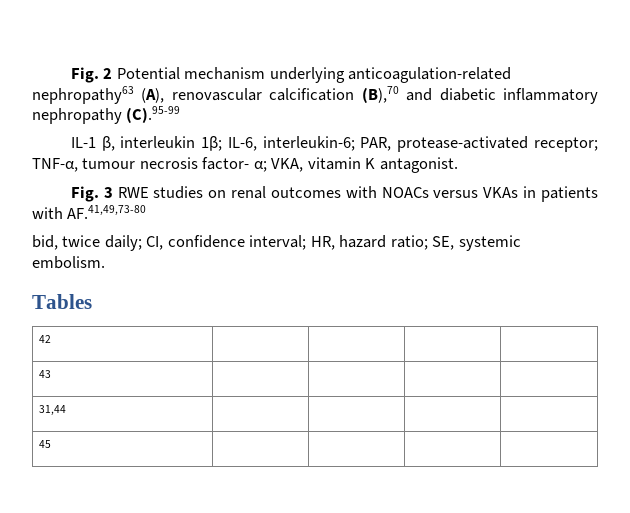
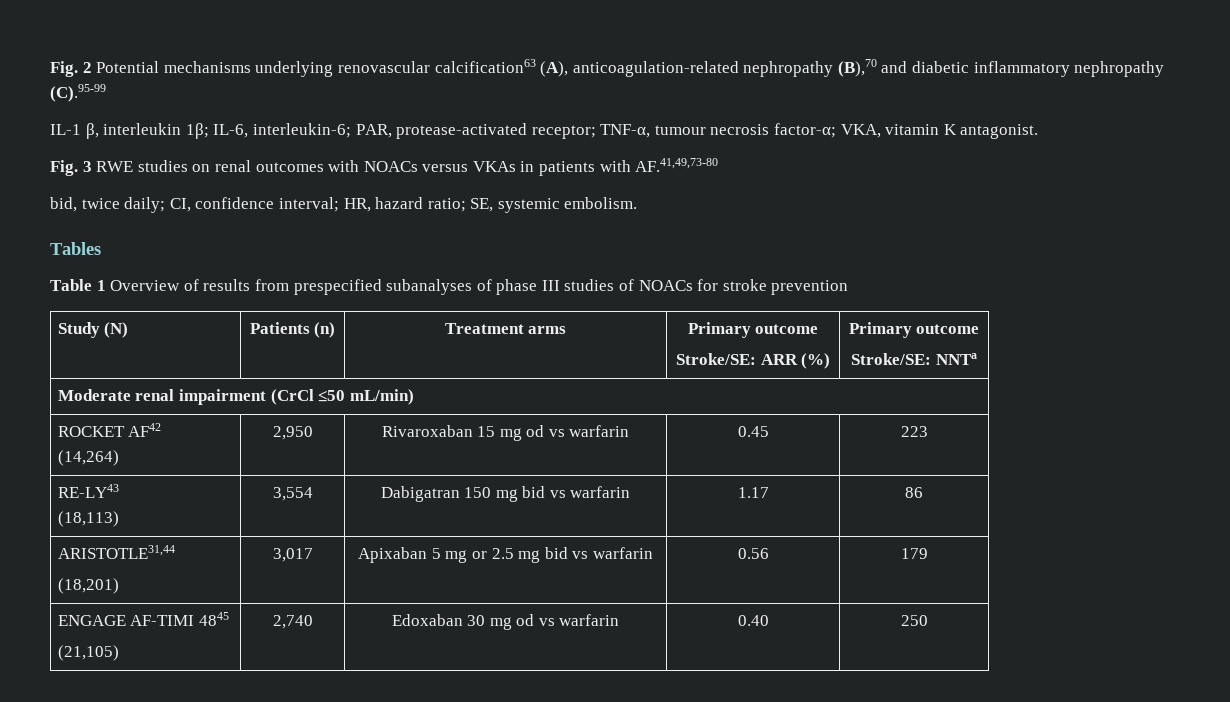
- Fig. 2 Potential mechanism underlying anticoagulation-related nephropathy63 (A), renovascular calcification (B),70 and diabetic inflammatory nephropathy (C).95-99
+ Fig. 2 Potential mechanisms underlying renovascular calcification63 (A), anticoagulation-related nephropathy (B),70 and diabetic inflammatory nephropathy (C).95-99
- IL-1 β, interleukin 1β; IL-6, interleukin-6; PAR, protease-activated receptor; TNF-α, tumour necrosis factor- α; VKA, vitamin K antagonist.
+ IL-1 β, interleukin 1β; IL-6, interleukin-6; PAR, protease-activated receptor; TNF-α, tumour necrosis factor-α; VKA, vitamin K antagonist.
- 42 | | | |
- 43 | | | |
- 31,44 | | | |
- 45 | | | |
+ Table 1 Overview of results from prespecified subanalyses of phase III studies of NOACs for stroke prevention
+ Study (N) | Patients (n) | Treatment arms | Primary outcome
+ Stroke/SE: ARR (%) | Primary outcome
+ Stroke/SE: NNTa
+ Moderate renal impairment (CrCl ≤50 mL/min)
+ ROCKET AF42
+ (14,264) | 2,950 | Rivaroxaban 15 mg od vs warfarin | 0.45 | 223
+ RE-LY43
+ (18,113) | 3,554 | Dabigatran 150 mg bid vs warfarin | 1.17 | 86
+ ARISTOTLE31,44
+ (18,201) | 3,017 | Apixaban 5 mg or 2.5 mg bid vs warfarin | 0.56 | 179
+ ENGAGE AF-TIMI 4845
+ (21,105) | 2,740 | Edoxaban 30 mg od vs warfarin | 0.40 | 250

